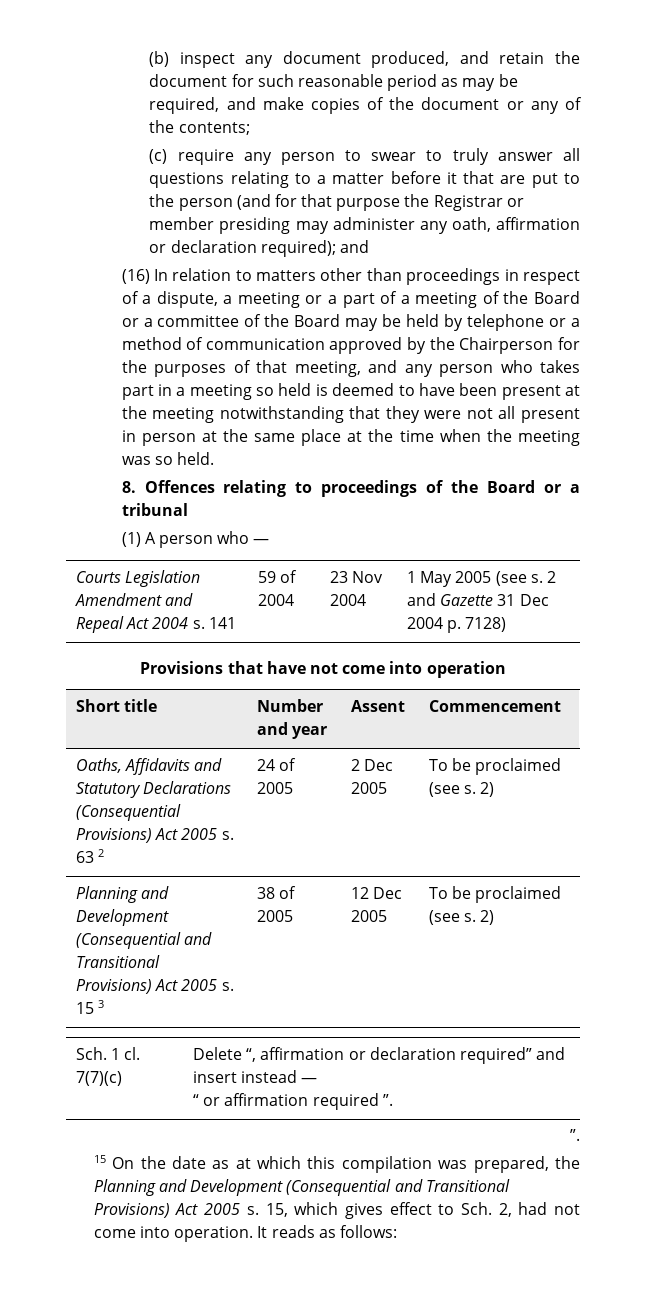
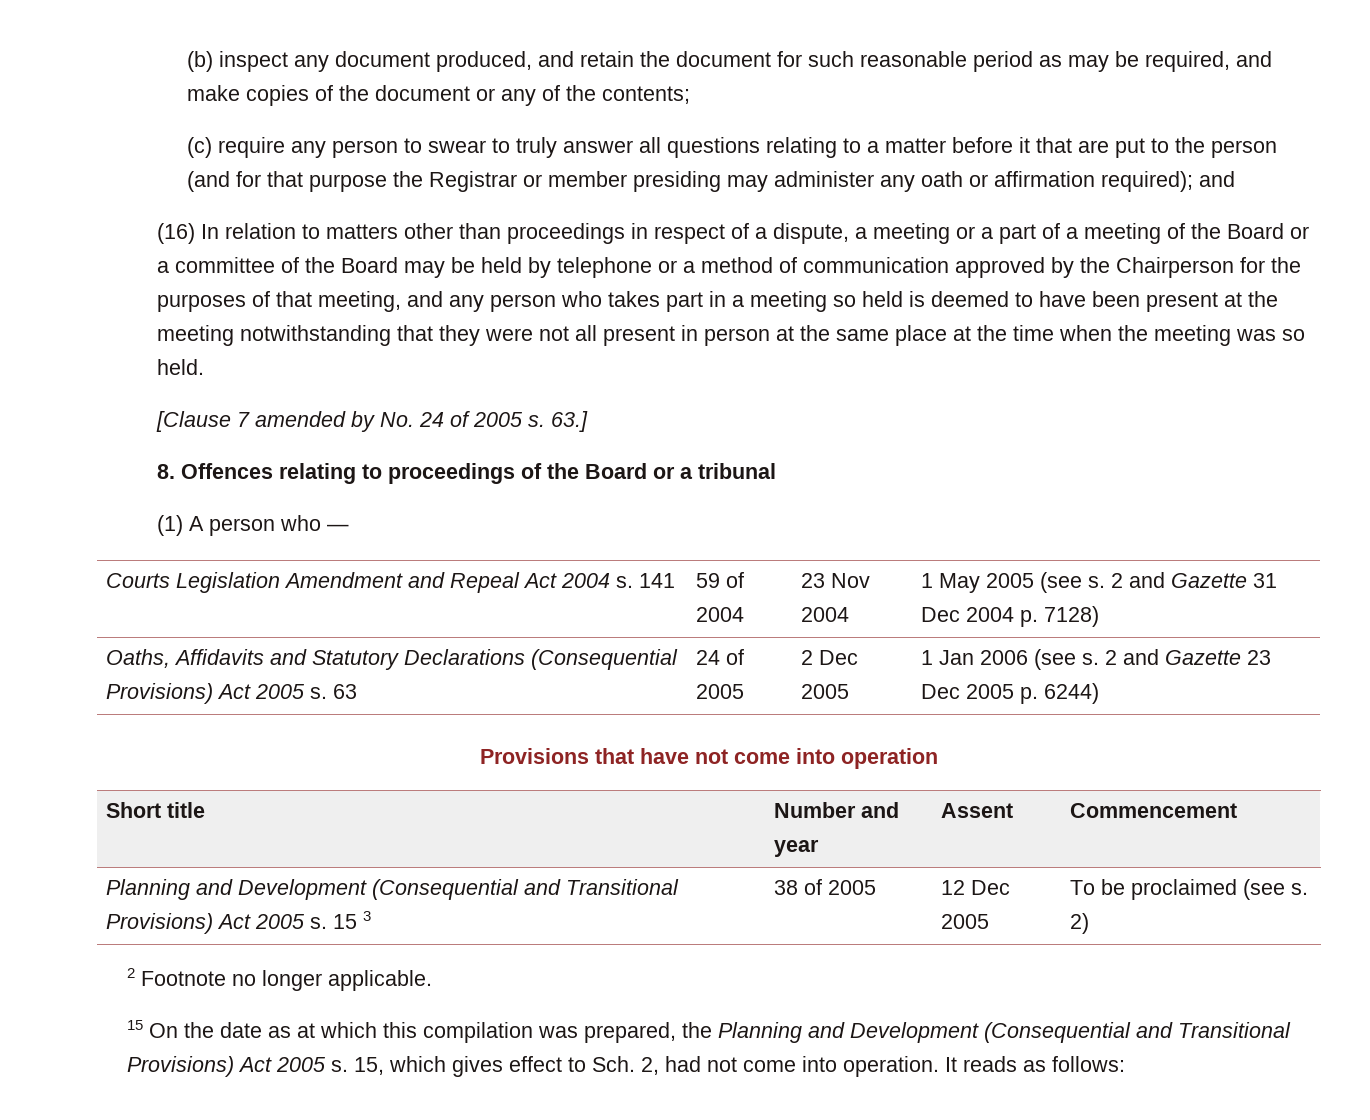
- (c) require any person to swear to truly answer all questions relating to a matter before it that are put to the person (and for that purpose the Registrar or member presiding may administer any oath, affirmation or declaration required); and
+ (c) require any person to swear to truly answer all questions relating to a matter before it that are put to the person (and for that purpose the Registrar or member presiding may administer any oath or affirmation required); and
+ [Clause 7 amended by No. 24 of 2005 s. 63.]
+ Oaths, Affidavits and Statutory Declarations (Consequential Provisions) Act 2005 s. 63 | 24 of 2005 | 2 Dec 2005 | 1 Jan 2006 (see s. 2 and Gazette 23 Dec 2005 p. 6244)
- Oaths, Affidavits and Statutory Declarations (Consequential Provisions) Act 2005 s. 63 2 | 24 of 2005 | 2 Dec 2005 | To be proclaimed (see s. 2)
- Sch. 1 cl. 7(7)(c) | Delete “, affirmation or declaration required” and insert instead —
- “ or affirmation required ”.
- ”.
+ 2 Footnote no longer applicable.

